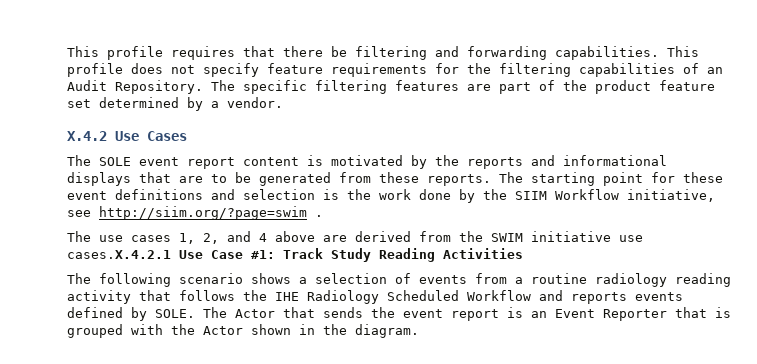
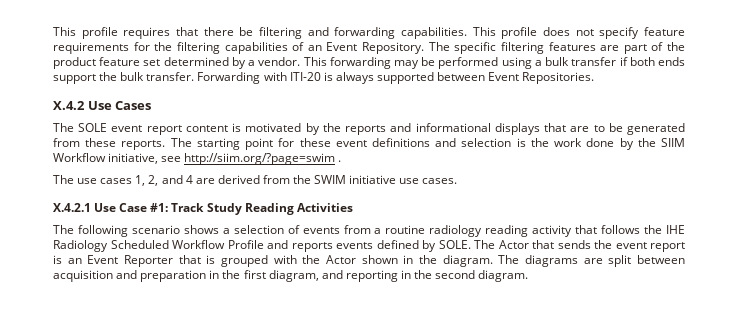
- This profile does not specify feature requirements for the filtering capabilities of an Audit Repository.
+ This profile does not specify feature requirements for the filtering capabilities of an Event Repository.
+ This forwarding may be performed using a bulk transfer if both ends support the bulk transfer. Forwarding with ITI-20 is always supported between Event Repositories.
- The use cases 1, 2, and 4 above are derived from the SWIM initiative use cases.X.4.2.1 Use Case #1: Track Study Reading Activities
+ The use cases 1, 2, and 4 are derived from the SWIM initiative use cases.
+ X.4.2.1 Use Case #1: Track Study Reading Activities
- The following scenario shows a selection of events from a routine radiology reading activity that follows the IHE Radiology Scheduled Workflow and reports events defined by SOLE.
+ The following scenario shows a selection of events from a routine radiology reading activity that follows the IHE Radiology Scheduled Workflow Profile and reports events defined by SOLE.
+ The diagrams are split between acquisition and preparation in the first diagram, and reporting in the second diagram.

